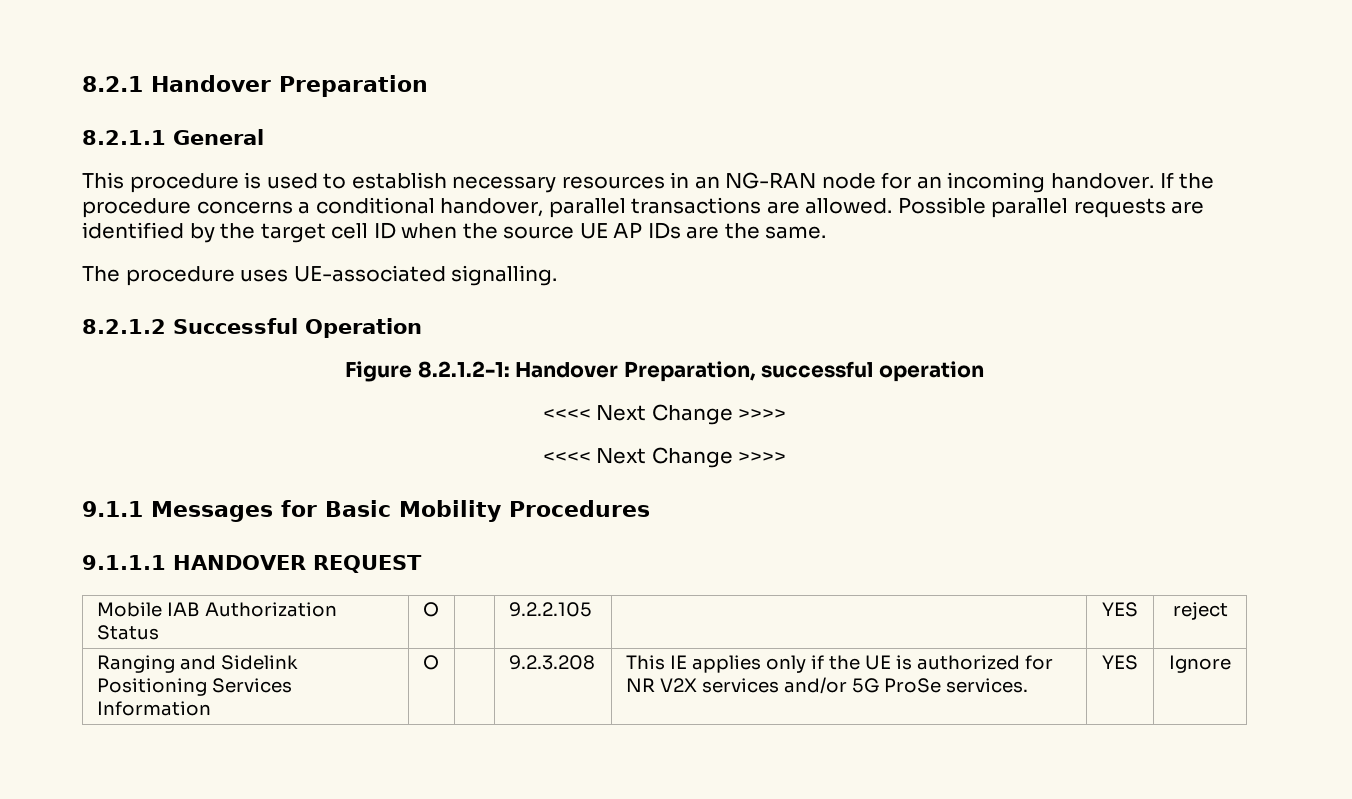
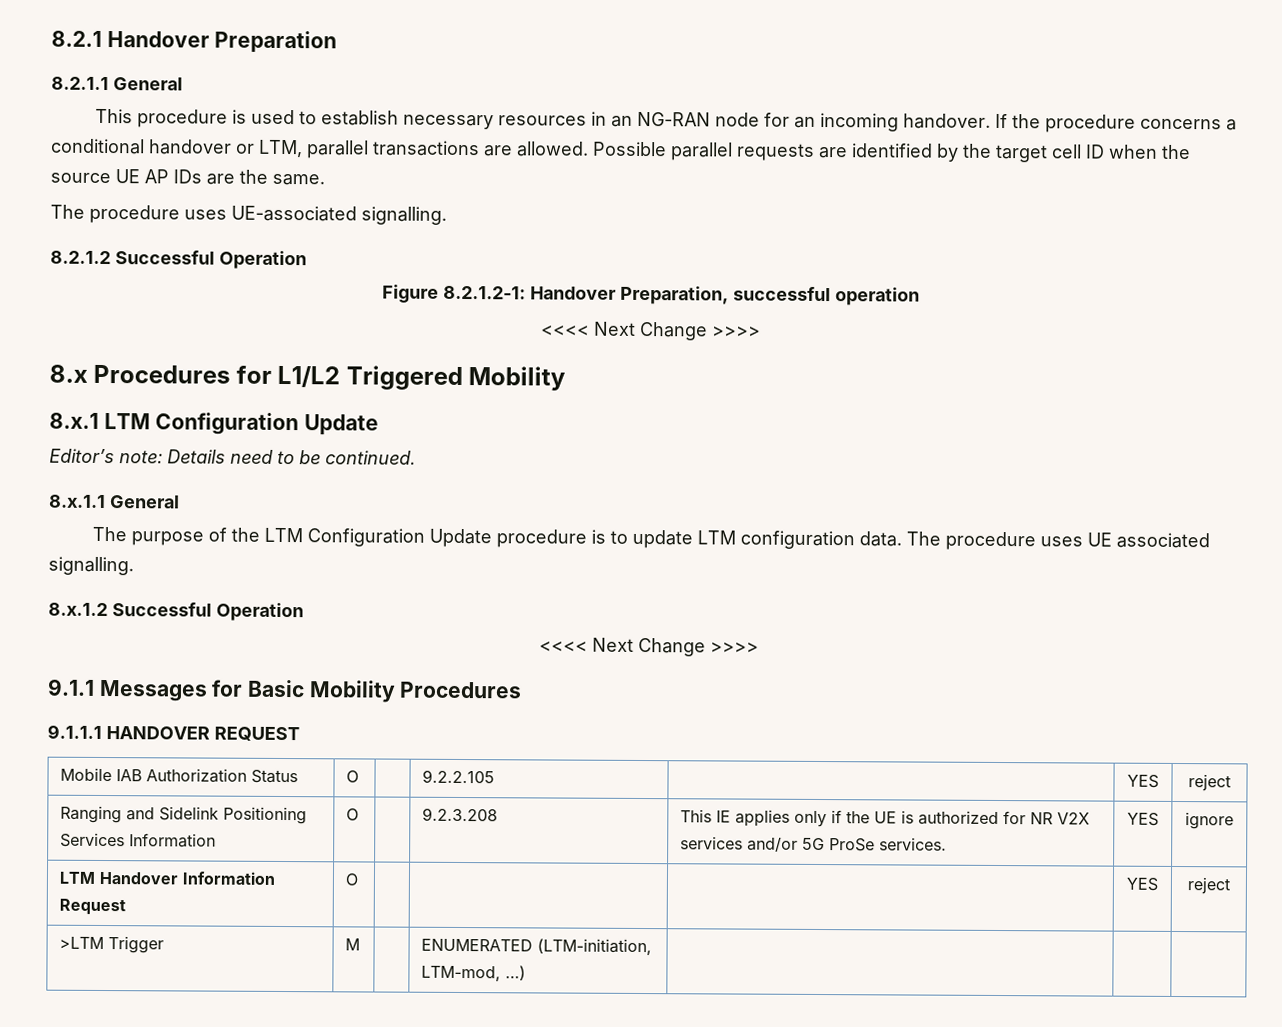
- If the procedure concerns a conditional handover, parallel transactions are allowed.
+ If the procedure concerns a conditional handover or LTM, parallel transactions are allowed.
+ 8.x Procedures for L1/L2 Triggered Mobility
+ 8.x.1 LTM Configuration Update
+ Editor’s note: Details need to be continued.
+ 8.x.1.1 General
+ The purpose of the LTM Configuration Update procedure is to update LTM configuration data. The procedure uses UE associated signalling.
+ 8.x.1.2 Successful Operation
- Ranging and Sidelink Positioning Services Information | O | | 9.2.3.208 | This IE applies only if the UE is authorized for NR V2X services and/or 5G ProSe services. | YES | Ignore
+ Ranging and Sidelink Positioning Services Information | O | | 9.2.3.208 | This IE applies only if the UE is authorized for NR V2X services and/or 5G ProSe services. | YES | ignore
+ LTM Handover Information Request | O | | | | YES | reject
+ >LTM Trigger | M | | ENUMERATED (LTM-initiation, LTM-mod, …) | | |

